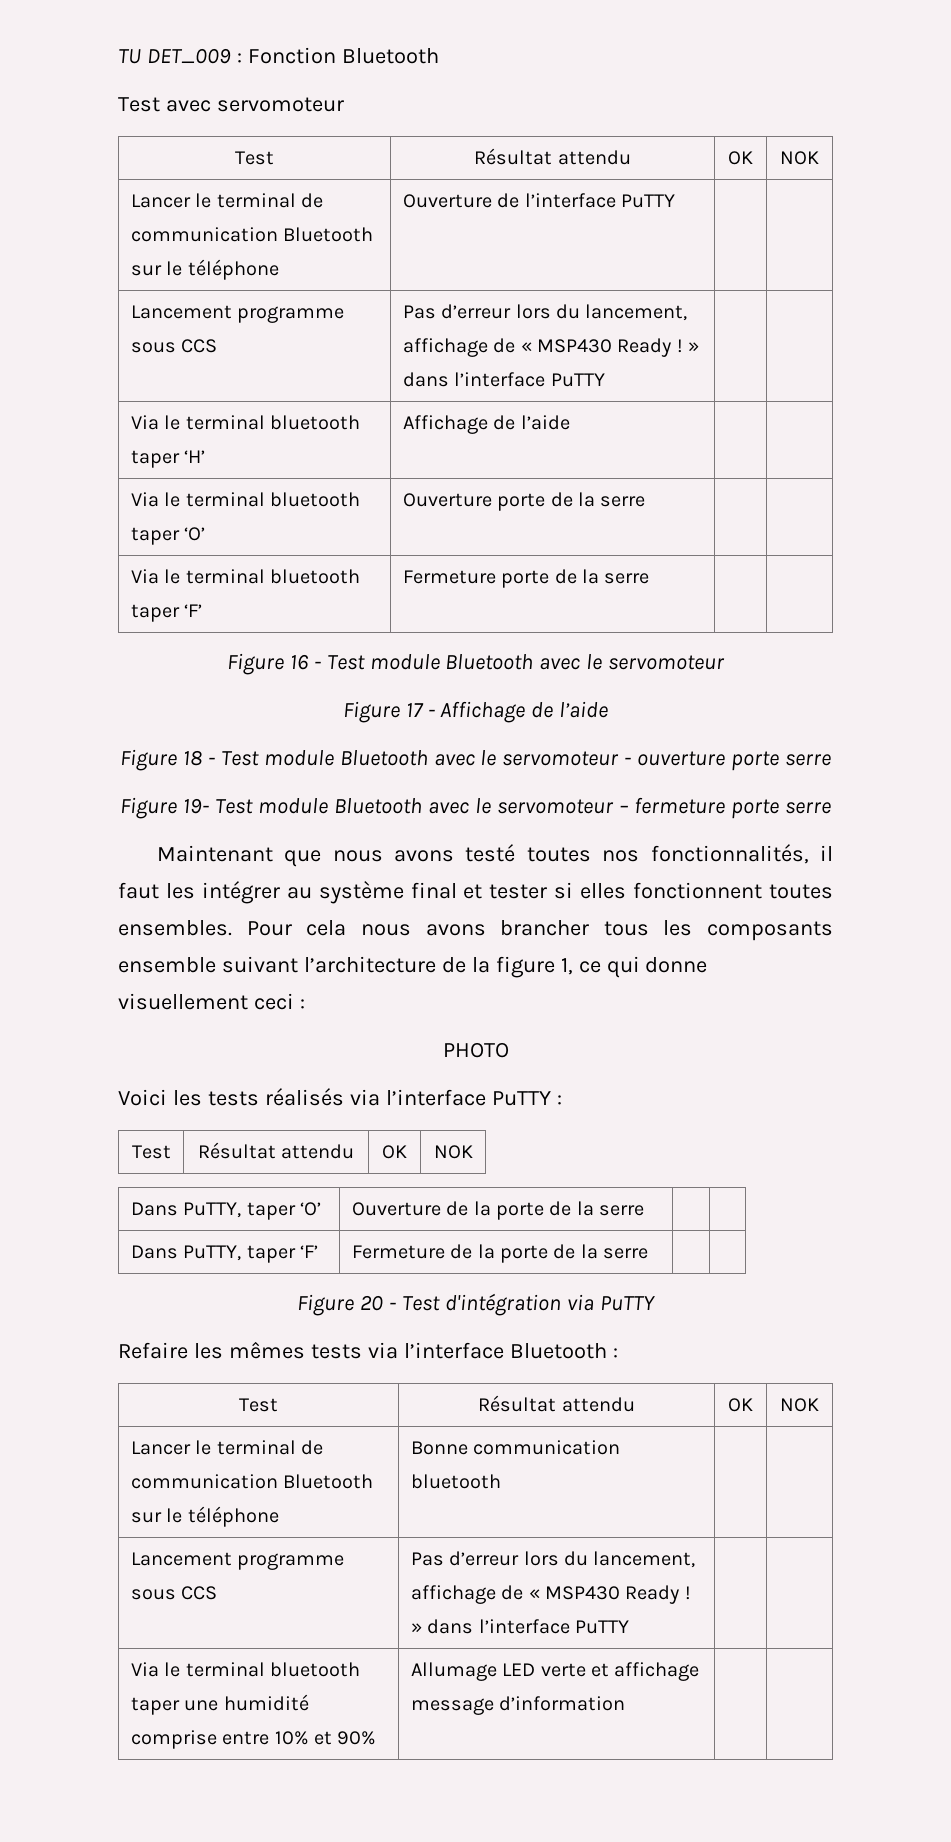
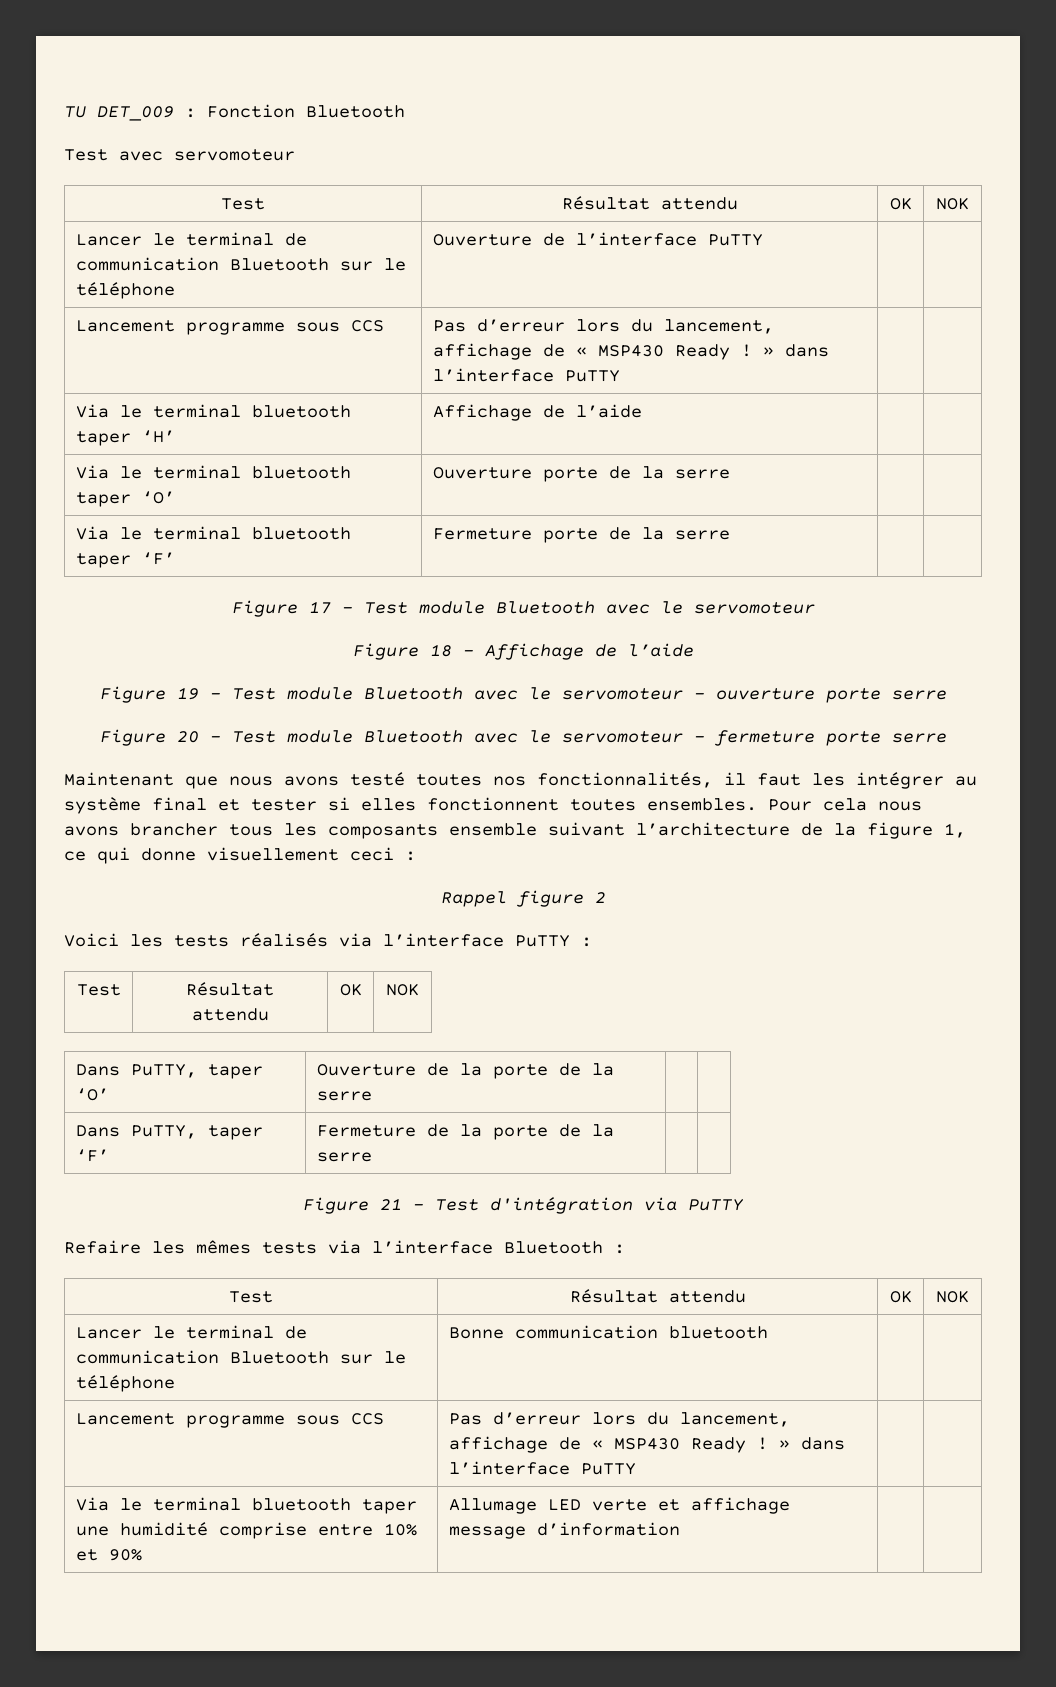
- Figure 16 - Test module Bluetooth avec le servomoteur
+ Figure 17 - Test module Bluetooth avec le servomoteur
- Figure 17 - Affichage de l’aide
+ Figure 18 - Affichage de l’aide
- Figure 18 - Test module Bluetooth avec le servomoteur - ouverture porte serre
+ Figure 19 - Test module Bluetooth avec le servomoteur - ouverture porte serre
- Figure 19- Test module Bluetooth avec le servomoteur – fermeture porte serre
+ Figure 20 - Test module Bluetooth avec le servomoteur – fermeture porte serre
- PHOTO
+ Rappel figure 2
- Figure 20 - Test d'intégration via PuTTY
+ Figure 21 - Test d'intégration via PuTTY

